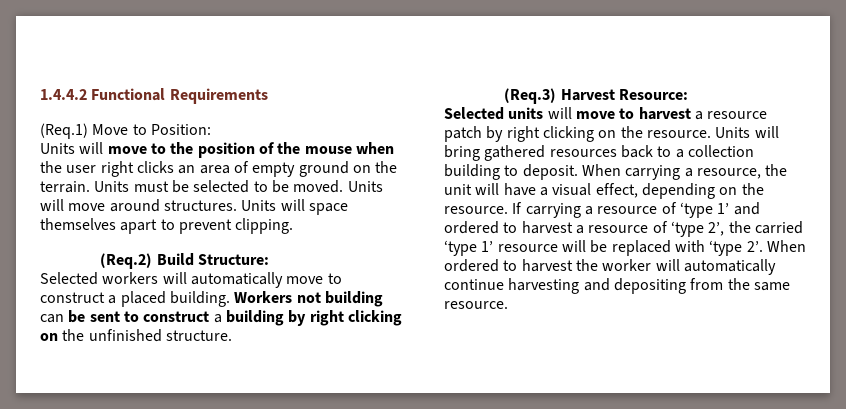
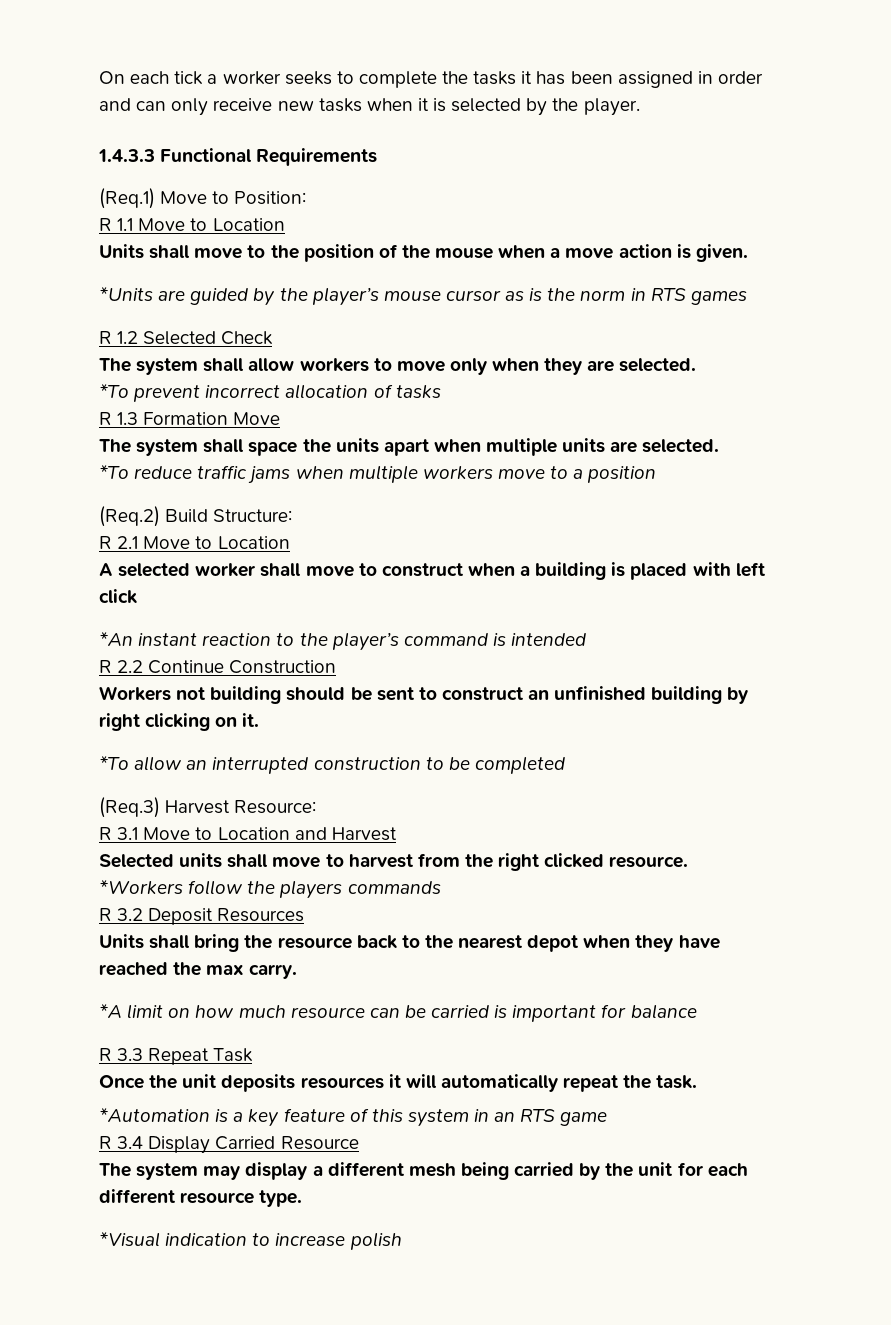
- 1.4.4.2 Functional Requirements
+ On each tick a worker seeks to complete the tasks it has been assigned in order and can only receive new tasks when it is selected by the player.
+ 1.4.3.3 Functional Requirements
- Units will move to the position of the mouse when the user right clicks an area of empty ground on the terrain. Units must be selected to be moved. Units will move around structures. Units will space themselves apart to prevent clipping.
+ R 1.1 Move to Location
+ Units shall move to the position of the mouse when a move action is given.
+ *Units are guided by the player’s mouse cursor as is the norm in RTS games
+ R 1.2 Selected Check
+ The system shall allow workers to move only when they are selected.
+ *To prevent incorrect allocation of tasks
+ R 1.3 Formation Move
+ The system shall space the units apart when multiple units are selected.
+ *To reduce traffic jams when multiple workers move to a position
  (Req.2) Build Structure:
- Selected workers will automatically move to construct a placed building. Workers not building can be sent to construct a building by right clicking on the unfinished structure.
+ R 2.1 Move to Location
+ A selected worker shall move to construct when a building is placed with left click
+ *An instant reaction to the player’s command is intended
+ R 2.2 Continue Construction
+ Workers not building should be sent to construct an unfinished building by right clicking on it.
+ *To allow an interrupted construction to be completed
  (Req.3) Harvest Resource:
+ R 3.1 Move to Location and Harvest
- Selected units will move to harvest a resource patch by right clicking on the resource. Units will bring gathered resources back to a collection building to deposit. When carrying a resource, the unit will have a visual effect, depending on the resource. If carrying a resource of ‘type 1’ and ordered to harvest a resource of ‘type 2’, the carried ‘type 1’ resource will be replaced with ‘type 2’. When ordered to harvest the worker will automatically continue harvesting and depositing from the same resource.
+ Selected units shall move to harvest from the right clicked resource.
+ *Workers follow the players commands
+ R 3.2 Deposit Resources
+ Units shall bring the resource back to the nearest depot when they have reached the max carry.
+ *A limit on how much resource can be carried is important for balance
+ R 3.3 Repeat Task
+ Once the unit deposits resources it will automatically repeat the task.
+ *Automation is a key feature of this system in an RTS game
+ R 3.4 Display Carried Resource
+ The system may display a different mesh being carried by the unit for each different resource type.
+ *Visual indication to increase polish

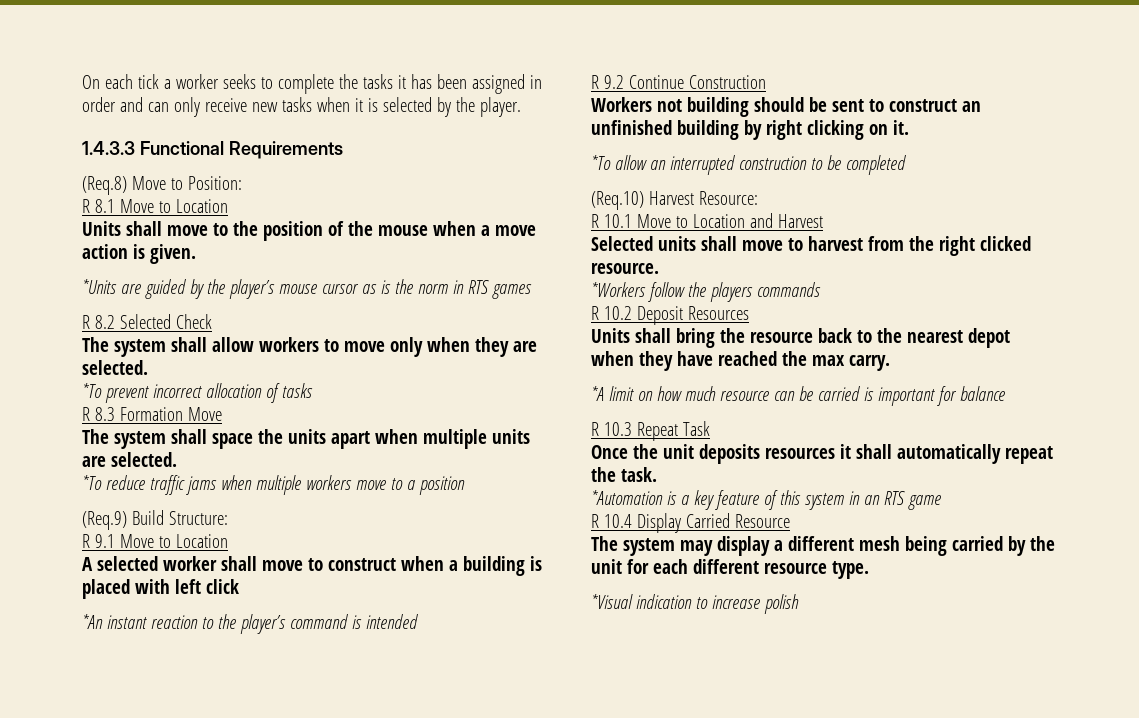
- (Req.1) Move to Position:
+ (Req.8) Move to Position:
- R 1.1 Move to Location
+ R 8.1 Move to Location
- R 1.2 Selected Check
+ R 8.2 Selected Check
- R 1.3 Formation Move
+ R 8.3 Formation Move
- (Req.2) Build Structure:
+ (Req.9) Build Structure:
- R 2.1 Move to Location
+ R 9.1 Move to Location
- R 2.2 Continue Construction
+ R 9.2 Continue Construction
- (Req.3) Harvest Resource:
+ (Req.10) Harvest Resource:
- R 3.1 Move to Location and Harvest
+ R 10.1 Move to Location and Harvest
- R 3.2 Deposit Resources
+ R 10.2 Deposit Resources
- R 3.3 Repeat Task
+ R 10.3 Repeat Task
- Once the unit deposits resources it will automatically repeat the task.
+ Once the unit deposits resources it shall automatically repeat the task.
- R 3.4 Display Carried Resource
+ R 10.4 Display Carried Resource

